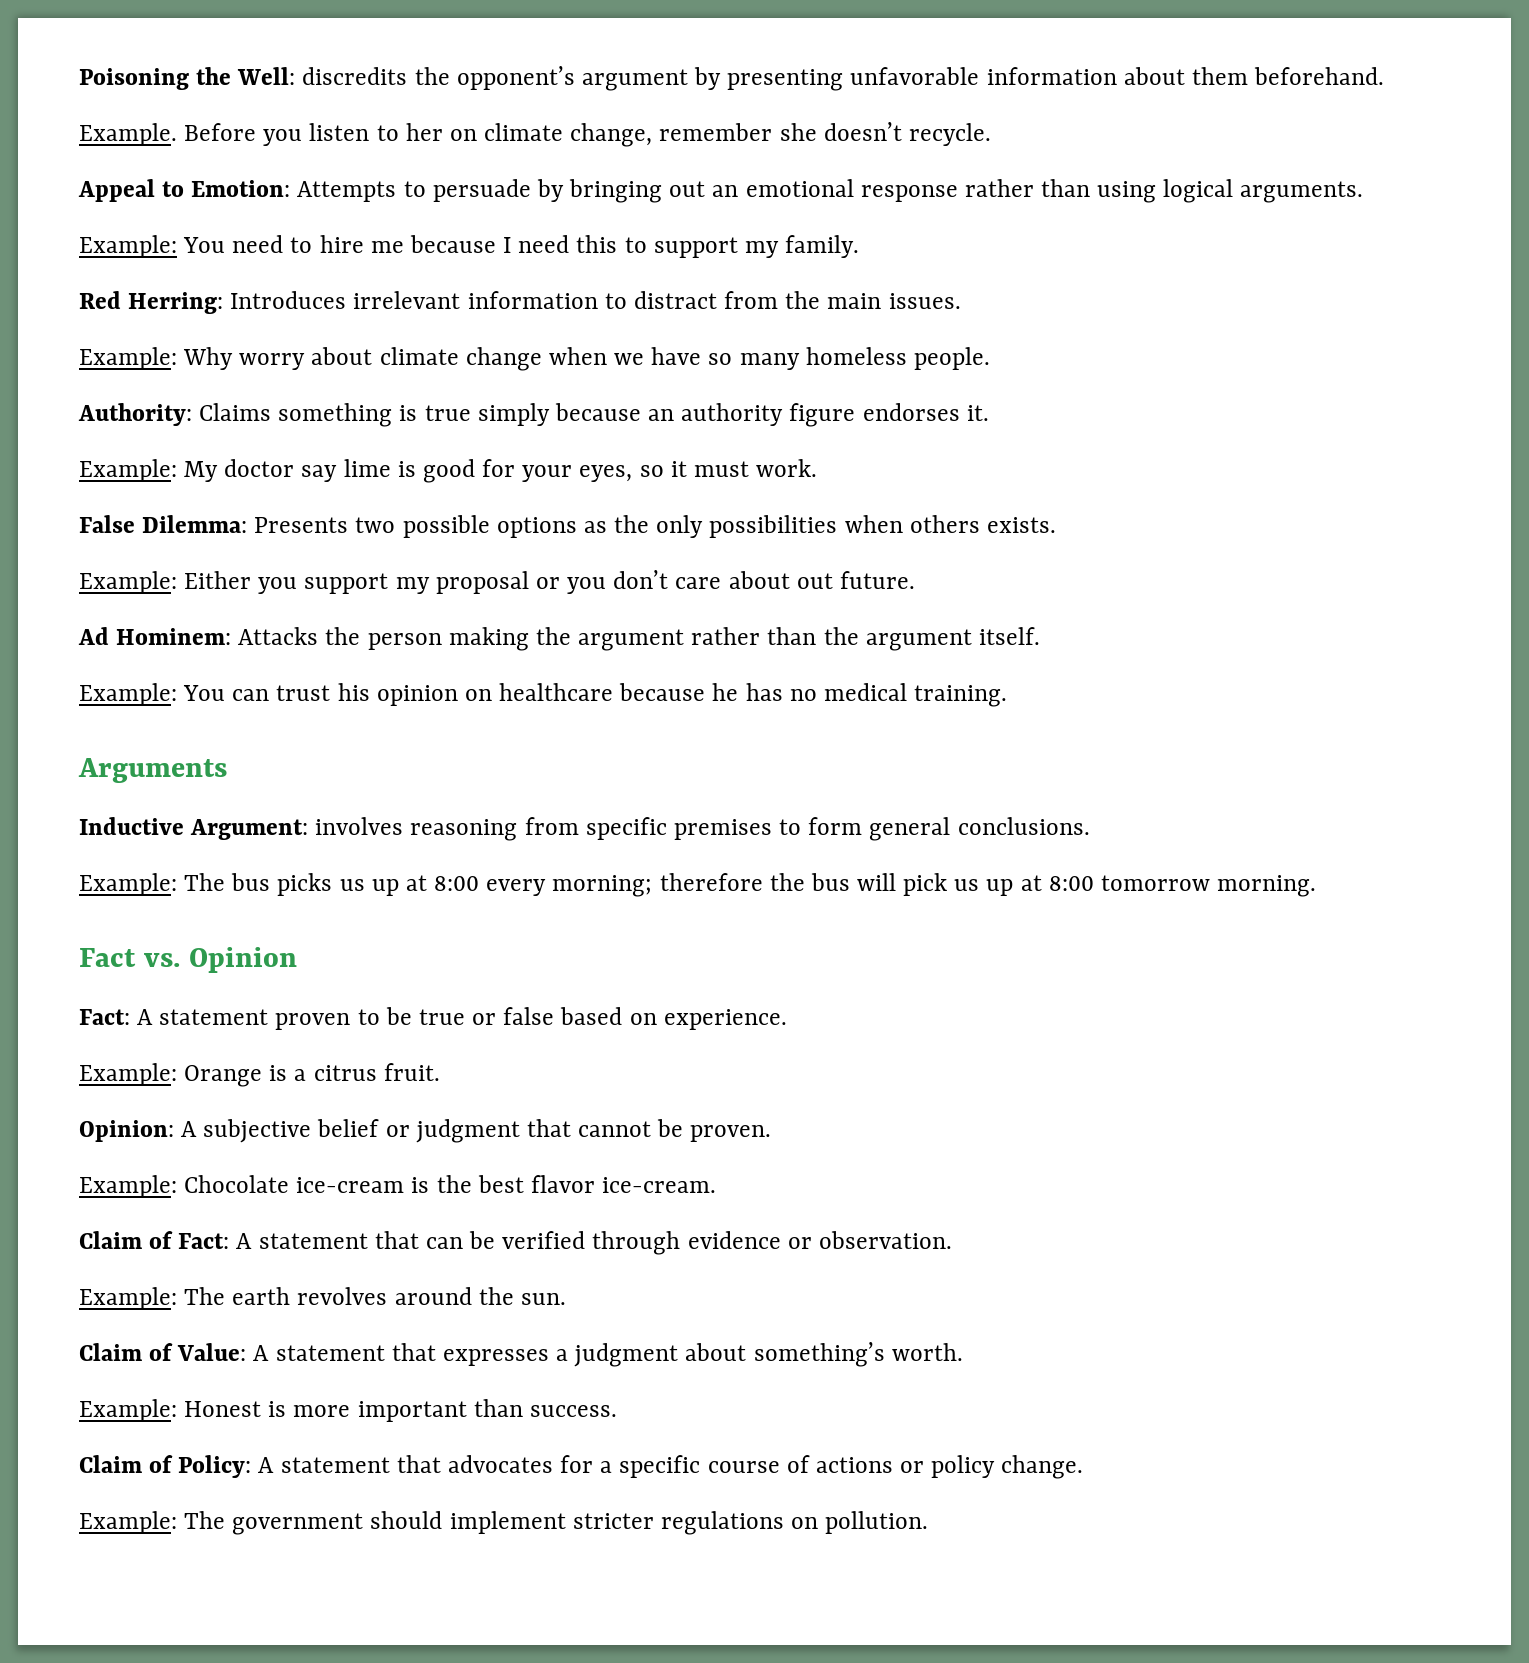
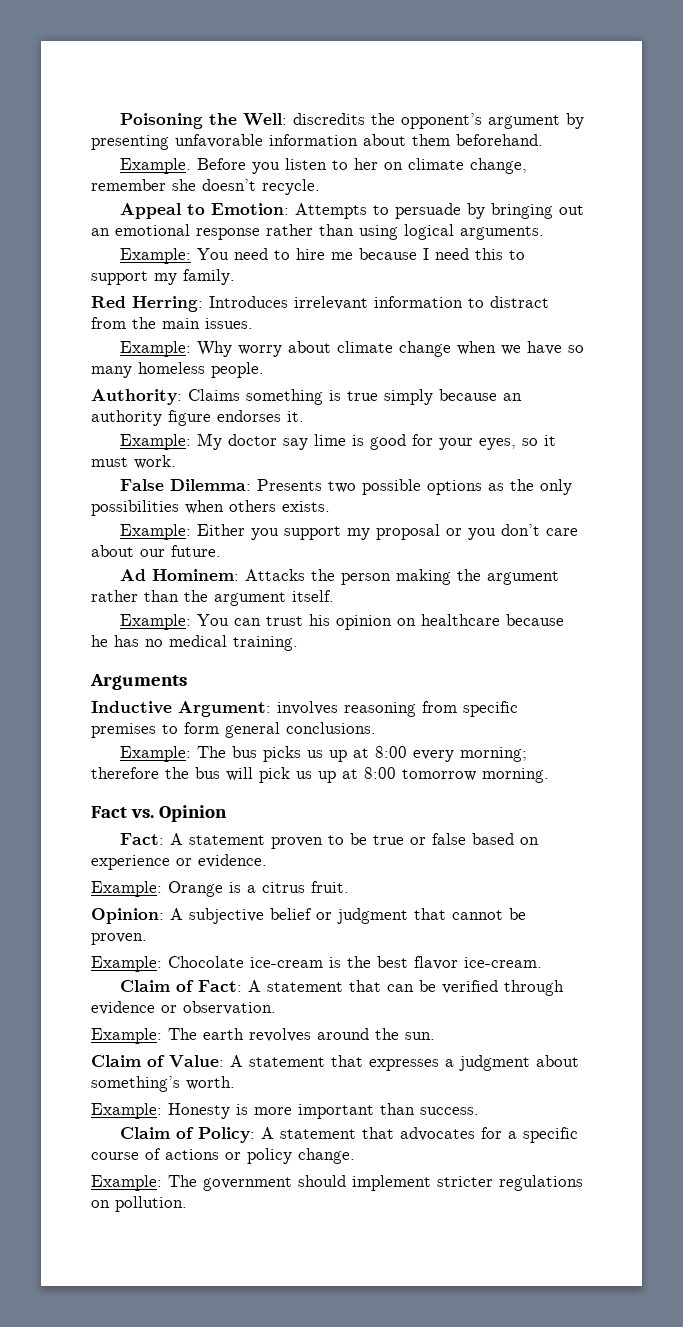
- Example: Either you support my proposal or you don’t care about out future.
+ Example: Either you support my proposal or you don’t care about our future.
- Fact: A statement proven to be true or false based on experience.
+ Fact: A statement proven to be true or false based on experience or evidence.
- Example: Honest is more important than success.
+ Example: Honesty is more important than success.

